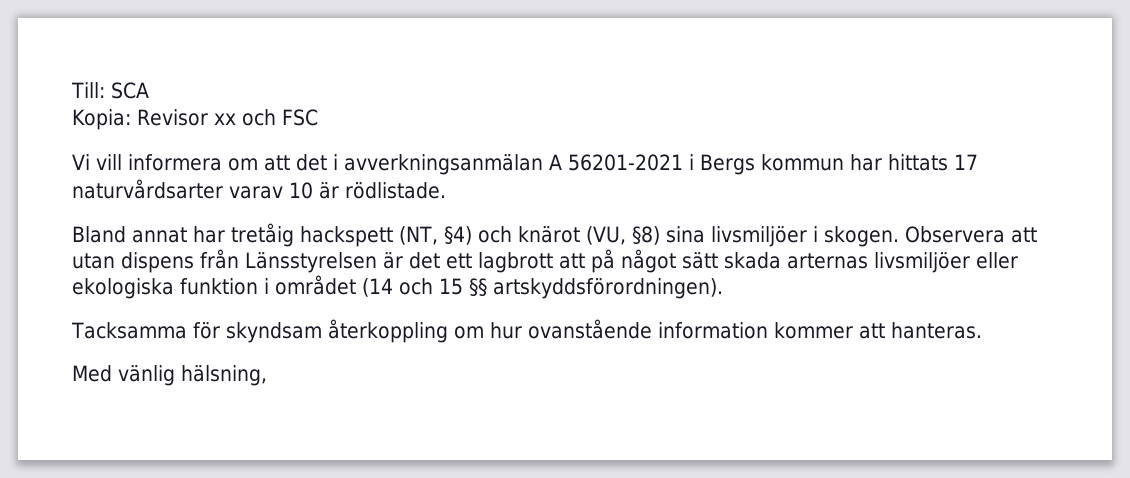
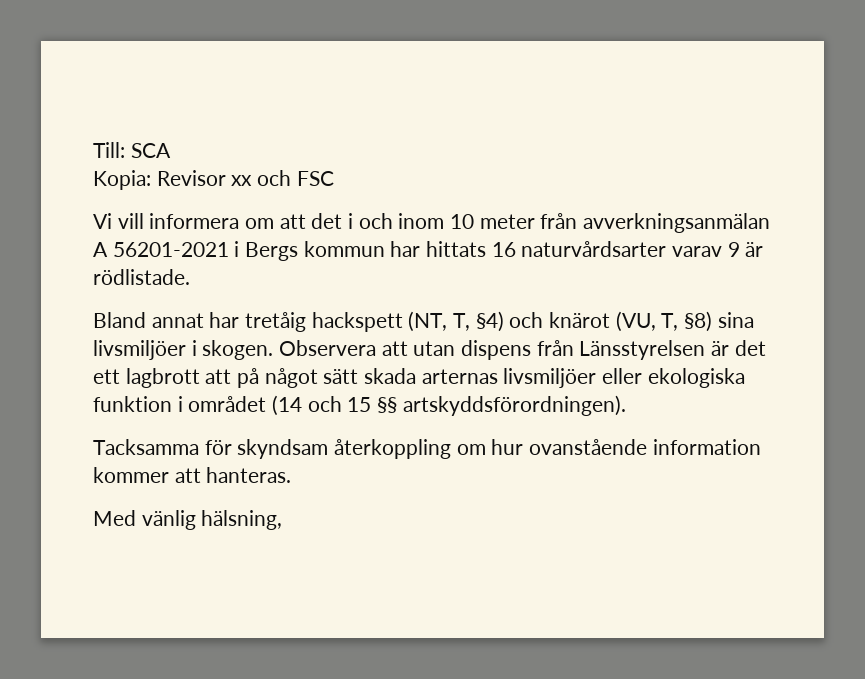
- Vi vill informera om att det i avverkningsanmälan A 56201-2021 i Bergs kommun har hittats 17 naturvårdsarter varav 10 är rödlistade.
+ Vi vill informera om att det i och inom 10 meter från avverkningsanmälan A 56201-2021 i Bergs kommun har hittats 16 naturvårdsarter varav 9 är rödlistade.
- Bland annat har tretåig hackspett (NT, §4) och knärot (VU, §8) sina livsmiljöer i skogen.
+ Bland annat har tretåig hackspett (NT, T, §4) och knärot (VU, T, §8) sina livsmiljöer i skogen.

